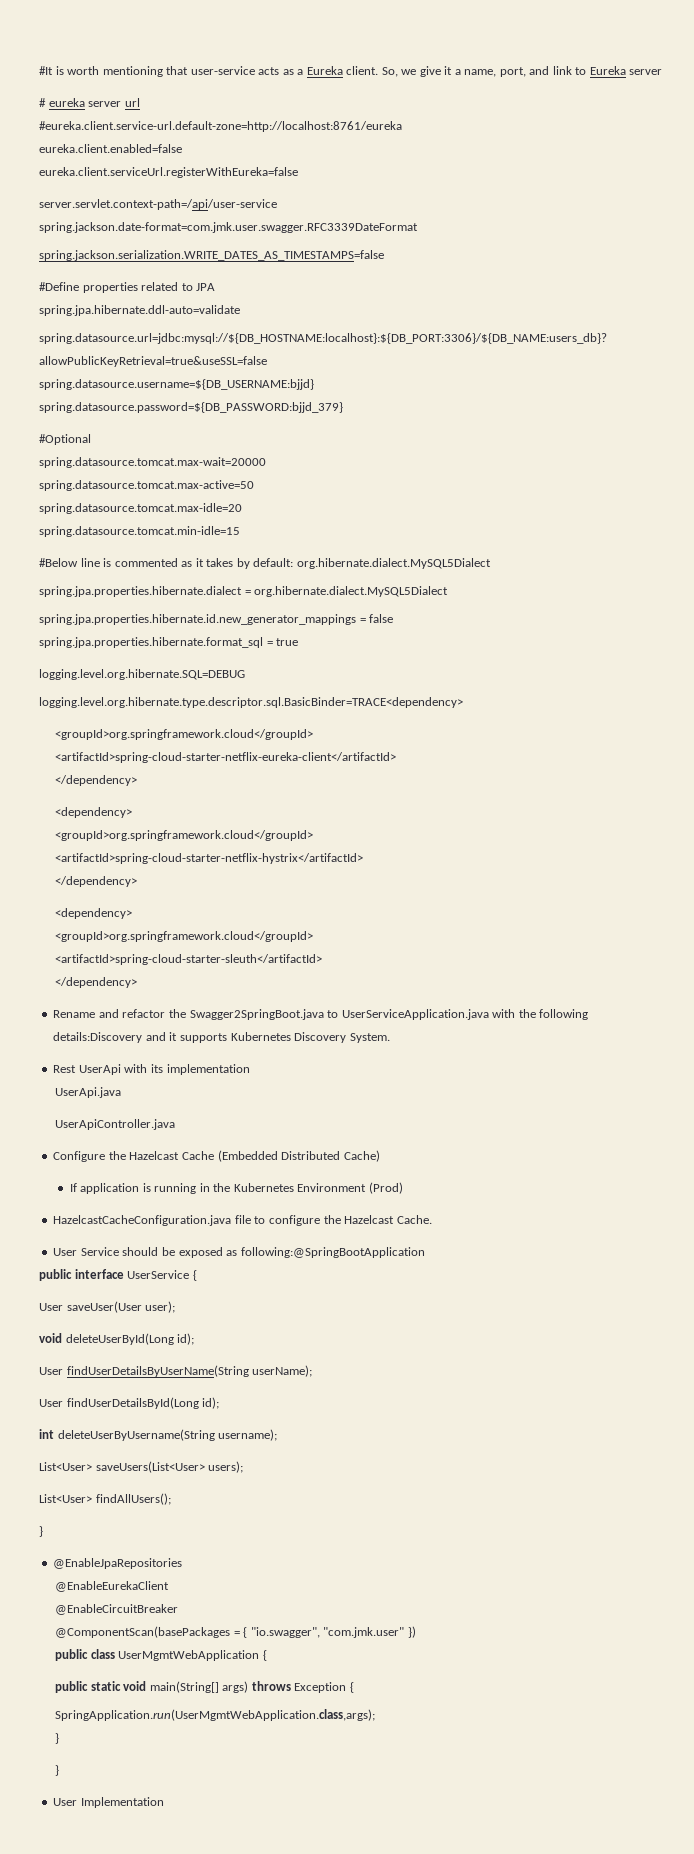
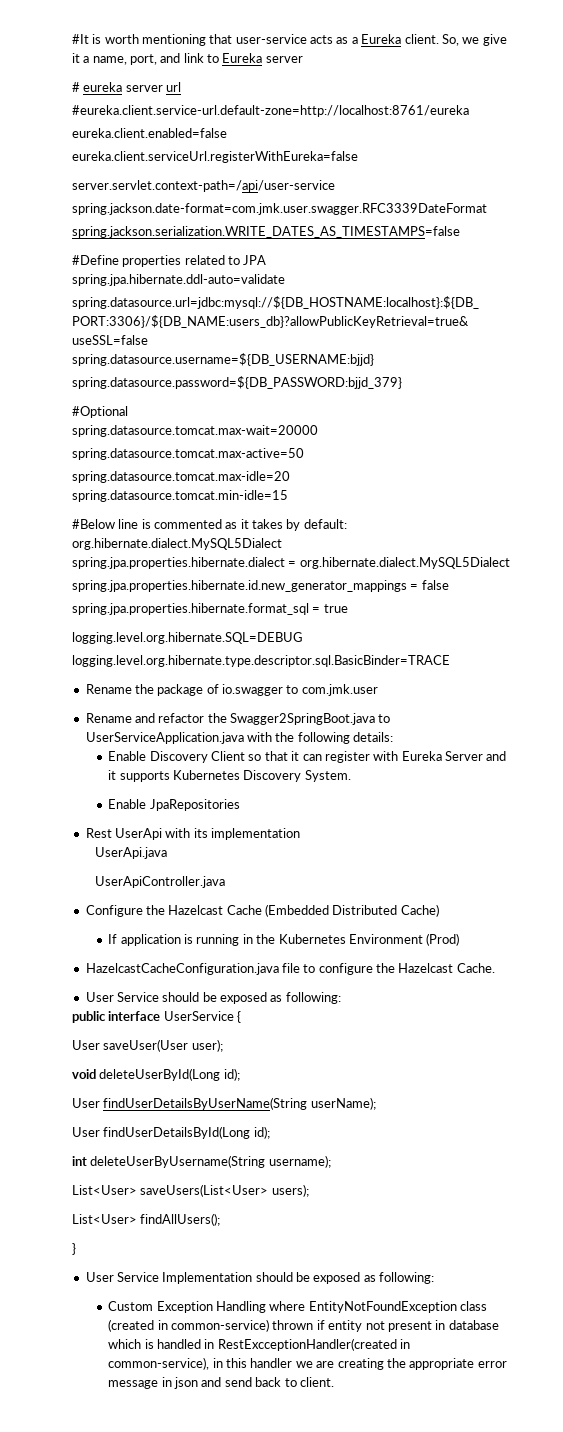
- logging.level.org.hibernate.type.descriptor.sql.BasicBinder=TRACE<dependency>
- <groupId>org.springframework.cloud</groupId>
- <artifactId>spring-cloud-starter-netflix-eureka-client</artifactId>
- </dependency>
- <dependency>
- <groupId>org.springframework.cloud</groupId>
- <artifactId>spring-cloud-starter-netflix-hystrix</artifactId>
- </dependency>
- <dependency>
- <groupId>org.springframework.cloud</groupId>
- <artifactId>spring-cloud-starter-sleuth</artifactId>
- </dependency>
+ logging.level.org.hibernate.type.descriptor.sql.BasicBinder=TRACE
+ Rename the package of io.swagger to com.jmk.user
- Rename and refactor the Swagger2SpringBoot.java to UserServiceApplication.java with the following details:Discovery and it supports Kubernetes Discovery System.
+ Rename and refactor the Swagger2SpringBoot.java to UserServiceApplication.java with the following details:
+ Enable Discovery Client so that it can register with Eureka Server and it supports Kubernetes Discovery System.
+ Enable JpaRepositories
- User Service should be exposed as following:@SpringBootApplication
+ User Service should be exposed as following:
- @EnableJpaRepositories
- @EnableEurekaClient
- @EnableCircuitBreaker
- @ComponentScan(basePackages = { "io.swagger", "com.jmk.user" })
- public class UserMgmtWebApplication {
- public static void main(String[] args) throws Exception {
- SpringApplication.run(UserMgmtWebApplication.class,args);
- }
- }
- User Implementation
+ User Service Implementation should be exposed as following:
+ Custom Exception Handling where EntityNotFoundException class (created in common-service) thrown if entity not present in database which is handled in RestExcceptionHandler(created in common-service), in this handler we are creating the appropriate error message in json and send back to client.

